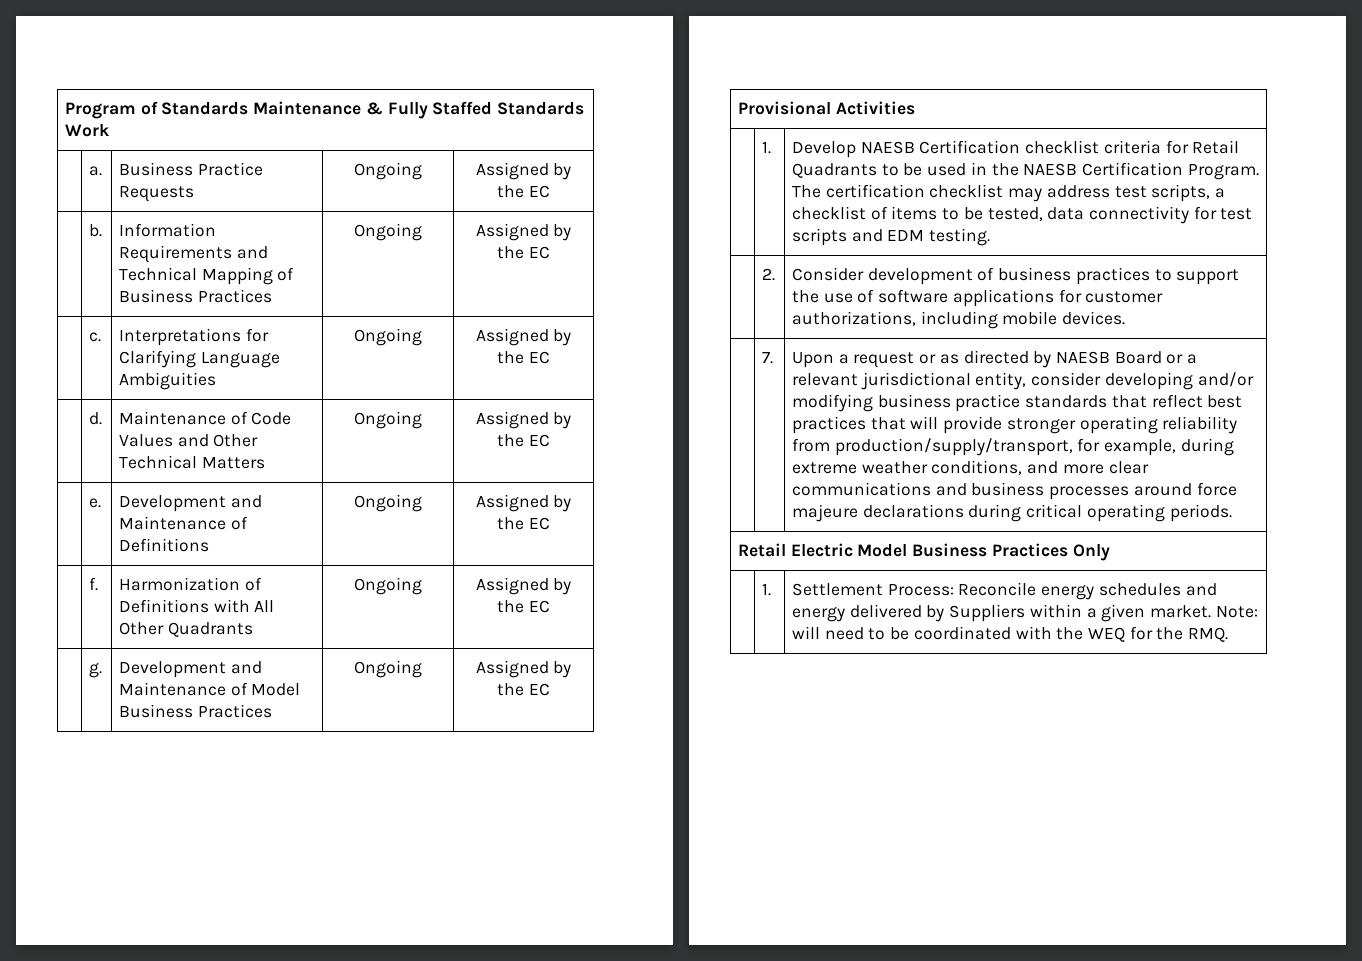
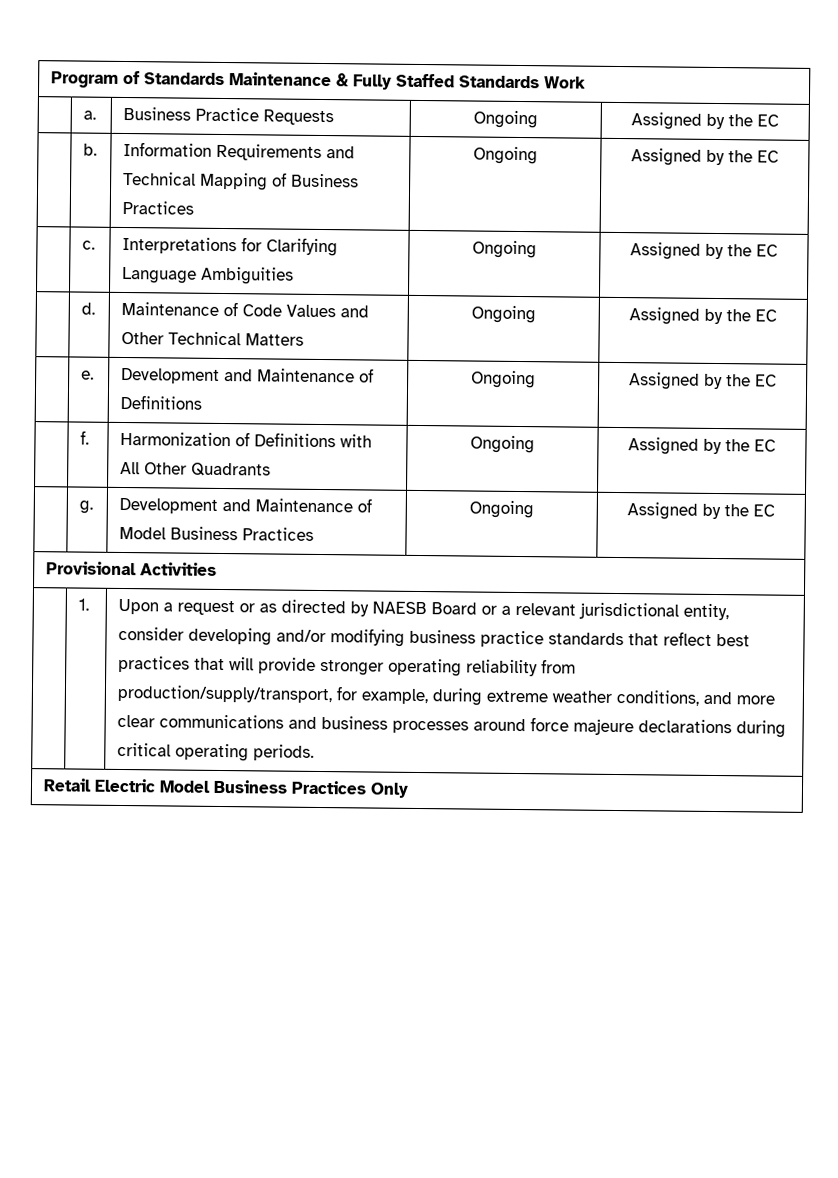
- Develop NAESB Certification checklist criteria for Retail Quadrants to be used in the NAESB Certification Program. The certification checklist may address test scripts, a checklist of items to be tested, data connectivity for test scripts and EDM testing.
- | 2. | Consider development of business practices to support the use of software applications for customer authorizations, including mobile devices.
- | 7.
- | 1. | Settlement Process: Reconcile energy schedules and energy delivered by Suppliers within a given market. Note: will need to be coordinated with the WEQ for the RMQ.

